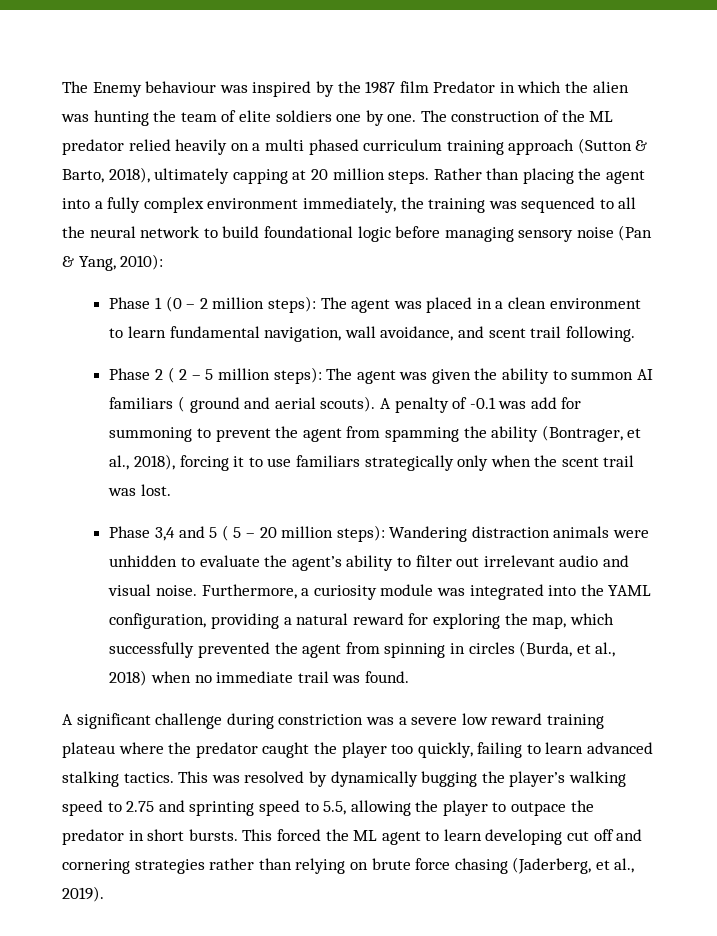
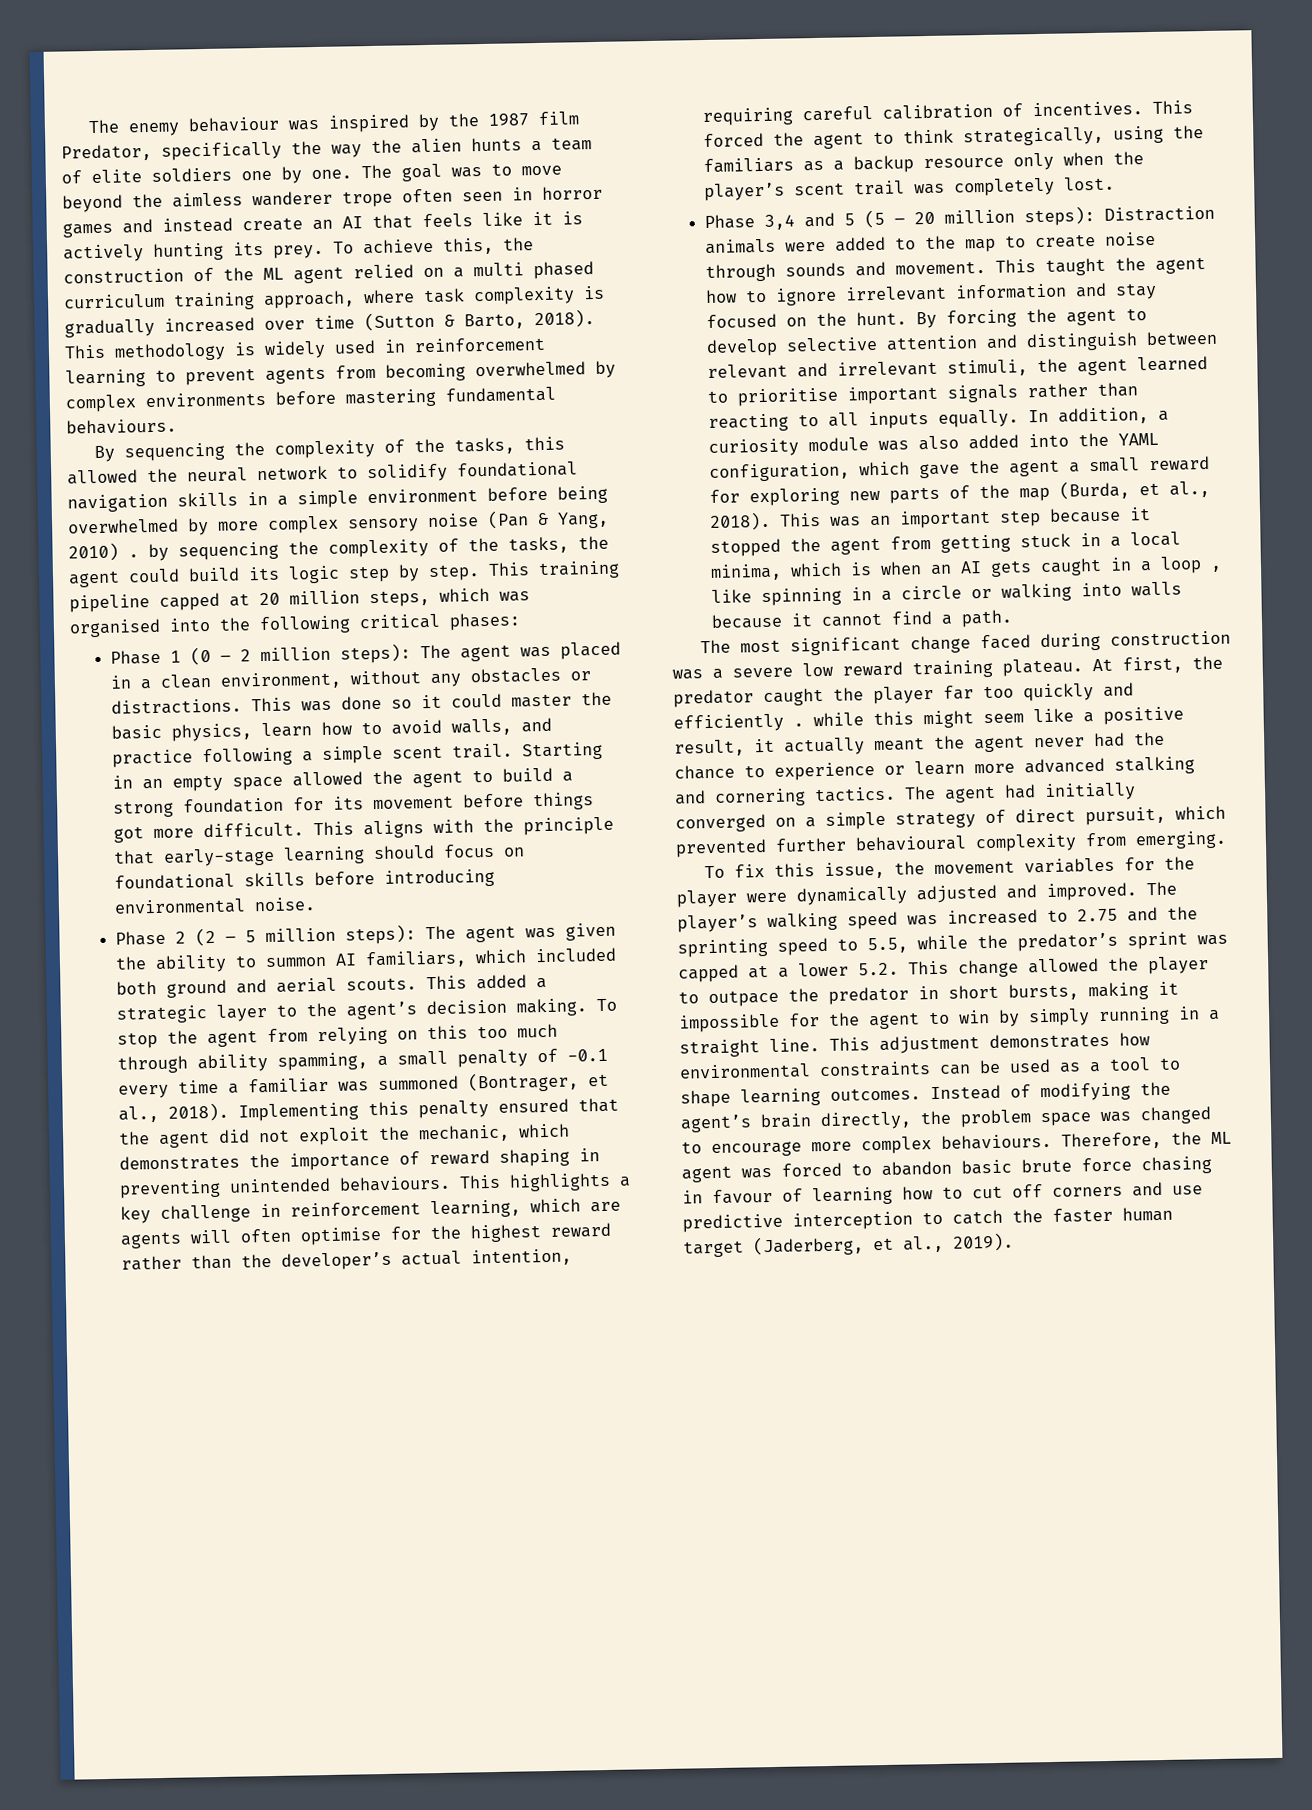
- The Enemy behaviour was inspired by the 1987 film Predator in which the alien was hunting the team of elite soldiers one by one.
+ The enemy behaviour was inspired by the 1987 film Predator, specifically the way the alien hunts a team of elite soldiers one by one.
- The construction of the ML predator relied heavily on a multi phased curriculum training approach (Sutton & Barto, 2018), ultimately capping at 20 million steps. Rather than placing the agent into a fully complex environment immediately, the training was sequenced to all the neural network to build foundational logic before managing sensory noise (Pan & Yang, 2010):
+ The goal was to move beyond the aimless wanderer trope often seen in horror games and instead create an AI that feels like it is actively hunting its prey. To achieve this, the construction of the ML agent relied on a multi phased curriculum training approach, where task complexity is gradually increased over time (Sutton & Barto, 2018). This methodology is widely used in reinforcement learning to prevent agents from becoming overwhelmed by complex environments before mastering fundamental behaviours.
+ By sequencing the complexity of the tasks, this allowed the neural network to solidify foundational navigation skills in a simple environment before being overwhelmed by more complex sensory noise (Pan & Yang, 2010) . by sequencing the complexity of the tasks, the agent could build its logic step by step. This training pipeline capped at 20 million steps, which was organised into the following critical phases:
- Phase 1 (0 – 2 million steps): The agent was placed in a clean environment to learn fundamental navigation, wall avoidance, and scent trail following.
+ Phase 1 (0 – 2 million steps): The agent was placed in a clean environment, without any obstacles or distractions. This was done so it could master the basic physics, learn how to avoid walls, and practice following a simple scent trail. Starting in an empty space allowed the agent to build a strong foundation for its movement before things got more difficult. This aligns with the principle that early-stage learning should focus on foundational skills before introducing environmental noise.
- Phase 2 ( 2 – 5 million steps): The agent was given the ability to summon AI familiars ( ground and aerial scouts). A penalty of -0.1 was add for summoning to prevent the agent from spamming the ability (Bontrager, et al., 2018), forcing it to use familiars strategically only when the scent trail was lost.
+ Phase 2 (2 – 5 million steps): The agent was given the ability to summon AI familiars, which included both ground and aerial scouts. This added a strategic layer to the agent’s decision making. To stop the agent from relying on this too much through ability spamming, a small penalty of -0.1 every time a familiar was summoned (Bontrager, et al., 2018). Implementing this penalty ensured that the agent did not exploit the mechanic, which demonstrates the importance of reward shaping in preventing unintended behaviours. This highlights a key challenge in reinforcement learning, which are agents will often optimise for the highest reward rather than the developer’s actual intention, requiring careful calibration of incentives. This forced the agent to think strategically, using the familiars as a backup resource only when the player’s scent trail was completely lost.
- Phase 3,4 and 5 ( 5 – 20 million steps): Wandering distraction animals were unhidden to evaluate the agent’s ability to filter out irrelevant audio and visual noise. Furthermore, a curiosity module was integrated into the YAML configuration, providing a natural reward for exploring the map, which successfully prevented the agent from spinning in circles (Burda, et al., 2018) when no immediate trail was found.
- A significant challenge during constriction was a severe low reward training plateau where the predator caught the player too quickly, failing to learn advanced stalking tactics. This was resolved by dynamically bugging the player’s walking speed to 2.75 and sprinting speed to 5.5, allowing the player to outpace the predator in short bursts. This forced the ML agent to learn developing cut off and cornering strategies rather than relying on brute force chasing (Jaderberg, et al., 2019).
+ Phase 3,4 and 5 (5 – 20 million steps): Distraction animals were added to the map to create noise through sounds and movement. This taught the agent how to ignore irrelevant information and stay focused on the hunt. By forcing the agent to develop selective attention and distinguish between relevant and irrelevant stimuli, the agent learned to prioritise important signals rather than reacting to all inputs equally. In addition, a curiosity module was also added into the YAML configuration, which gave the agent a small reward for exploring new parts of the map (Burda, et al., 2018). This was an important step because it stopped the agent from getting stuck in a local minima, which is when an AI gets caught in a loop , like spinning in a circle or walking into walls because it cannot find a path.
+ The most significant change faced during construction was a severe low reward training plateau. At first, the predator caught the player far too quickly and efficiently . while this might seem like a positive result, it actually meant the agent never had the chance to experience or learn more advanced stalking and cornering tactics. The agent had initially converged on a simple strategy of direct pursuit, which prevented further behavioural complexity from emerging.
+ To fix this issue, the movement variables for the player were dynamically adjusted and improved. The player’s walking speed was increased to 2.75 and the sprinting speed to 5.5, while the predator’s sprint was capped at a lower 5.2. This change allowed the player to outpace the predator in short bursts, making it impossible for the agent to win by simply running in a straight line. This adjustment demonstrates how environmental constraints can be used as a tool to shape learning outcomes. Instead of modifying the agent’s brain directly, the problem space was changed to encourage more complex behaviours. Therefore, the ML agent was forced to abandon basic brute force chasing in favour of learning how to cut off corners and use predictive interception to catch the faster human target (Jaderberg, et al., 2019).

